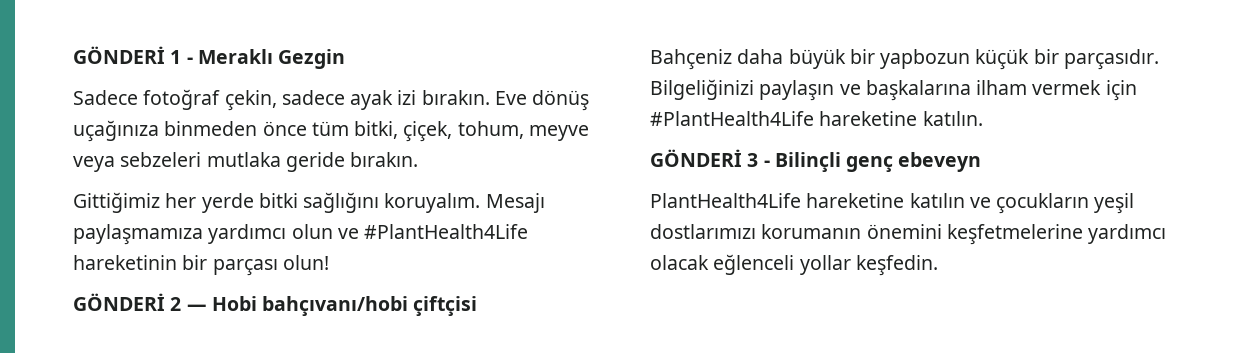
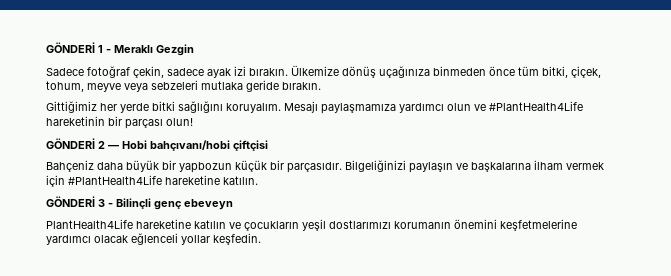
- Eve dönüş uçağınıza binmeden önce tüm bitki, çiçek, tohum, meyve veya sebzeleri mutlaka geride bırakın.
+ Ülkemize dönüş uçağınıza binmeden önce tüm bitki, çiçek, tohum, meyve veya sebzeleri mutlaka geride bırakın.

